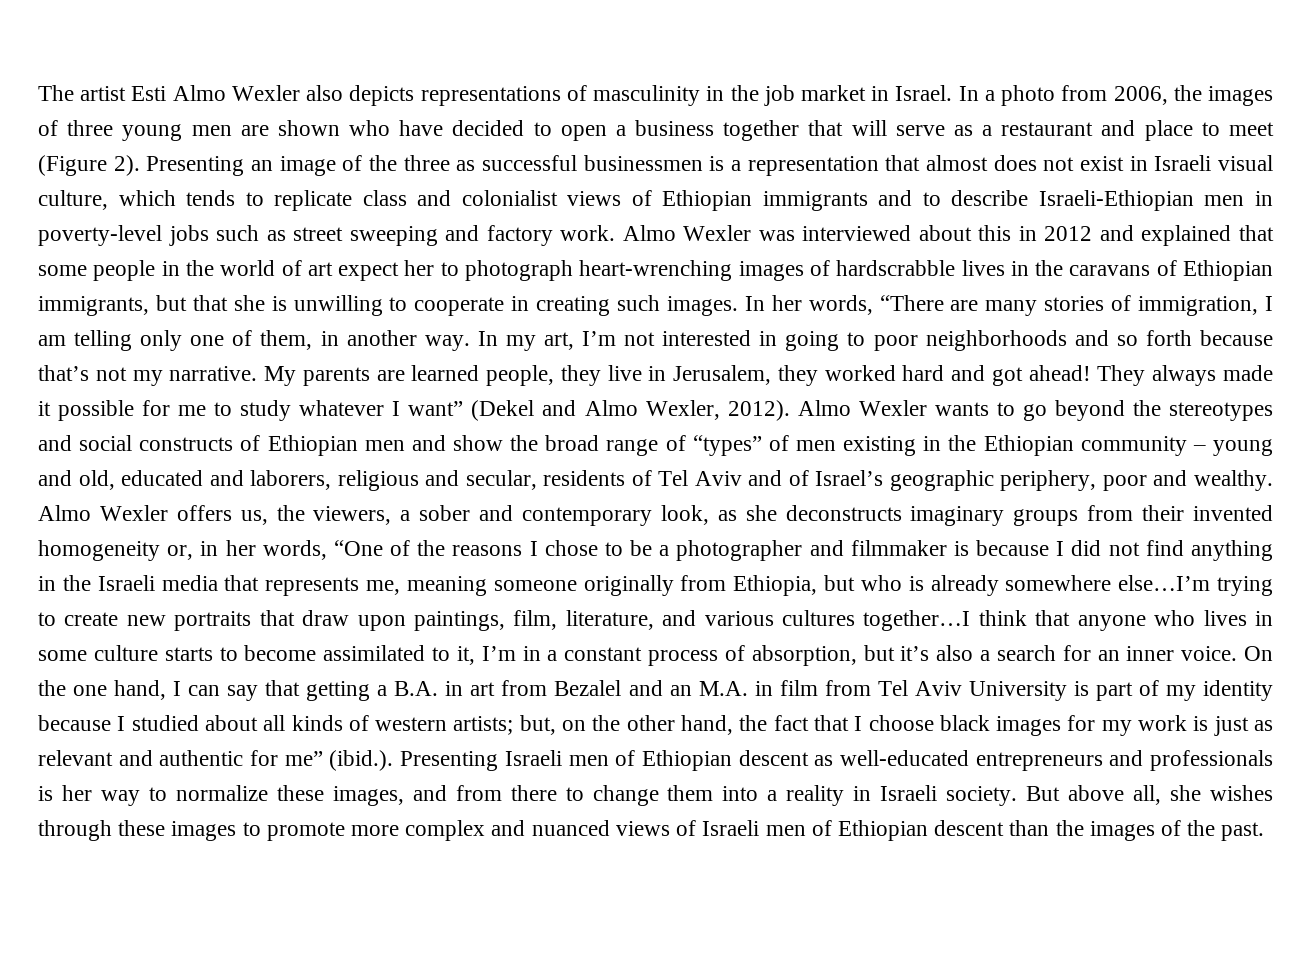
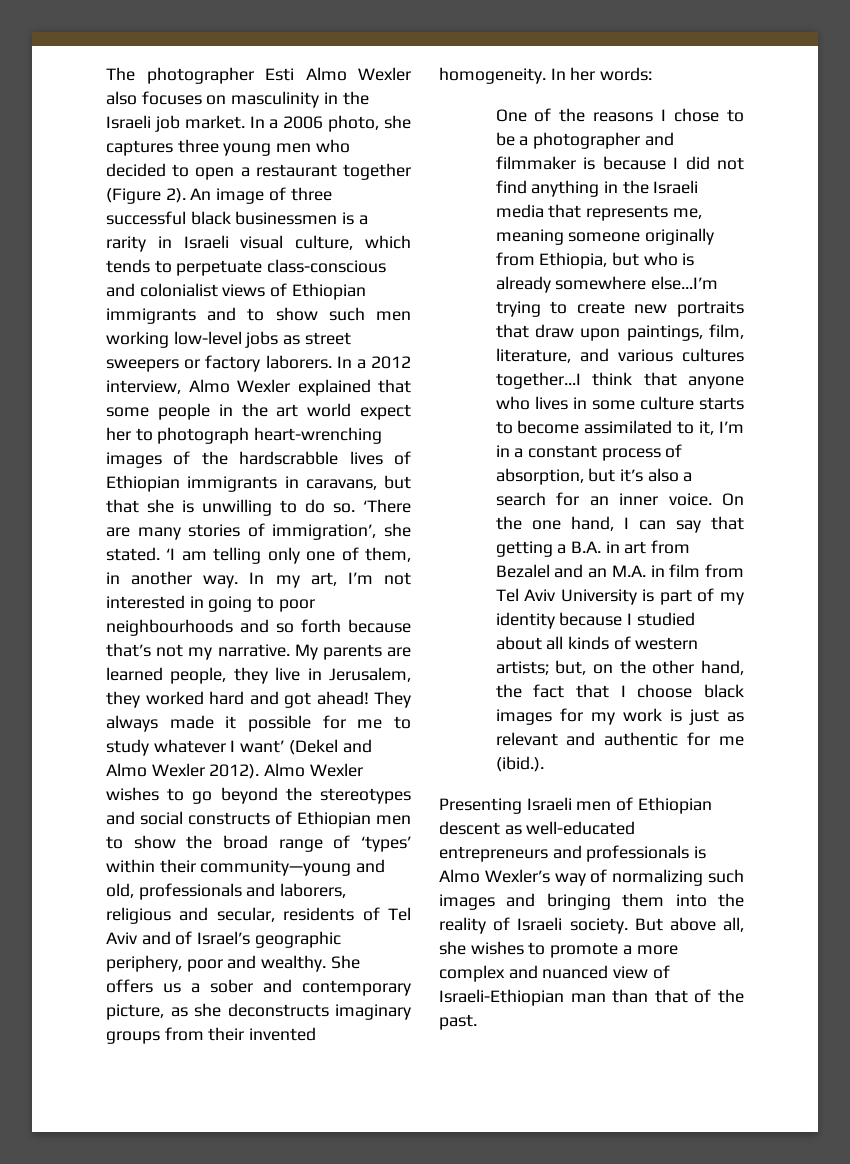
- The artist Esti Almo Wexler also depicts representations of masculinity in the job market in Israel. In a photo from 2006, the images of three young men are shown who have decided to open a business together that will serve as a restaurant and place to meet (Figure 2). Presenting an image of the three as successful businessmen is a representation that almost does not exist in Israeli visual culture, which tends to replicate class and colonialist views of Ethiopian immigrants and to describe Israeli-Ethiopian men in poverty-level jobs such as street sweeping and factory work. Almo Wexler was interviewed about this in 2012 and explained that some people in the world of art expect her to photograph heart-wrenching images of hardscrabble lives in the caravans of Ethiopian immigrants, but that she is unwilling to cooperate in creating such images. In her words, “There are many stories of immigration, I am telling only one of them, in another way.
+ The photographer Esti Almo Wexler also focuses on masculinity in the Israeli job market. In a 2006 photo, she captures three young men who decided to open a restaurant together (Figure 2). An image of three successful black businessmen is a rarity in Israeli visual culture, which tends to perpetuate class-conscious and colonialist views of Ethiopian immigrants and to show such men working low-level jobs as street sweepers or factory laborers. In a 2012 interview, Almo Wexler explained that some people in the art world expect her to photograph heart-wrenching images of the hardscrabble lives of Ethiopian immigrants in caravans, but that she is unwilling to do so. ‘There are many stories of immigration’, she stated. ‘I am telling only one of them, in another way.
- In my art, I’m not interested in going to poor neighborhoods and so forth because that’s not my narrative.
+ In my art, I’m not interested in going to poor neighbourhoods and so forth because that’s not my narrative.
- They always made it possible for me to study whatever I want” (Dekel and Almo Wexler, 2012).
+ They always made it possible for me to study whatever I want’ (Dekel and Almo Wexler 2012).
- Almo Wexler wants to go beyond the stereotypes and social constructs of Ethiopian men and show the broad range of “types” of men existing in the Ethiopian community – young and old, educated and laborers, religious and secular, residents of Tel Aviv and of Israel’s geographic periphery, poor and wealthy.
+ Almo Wexler wishes to go beyond the stereotypes and social constructs of Ethiopian men to show the broad range of ‘types’ within their community—young and old, professionals and laborers, religious and secular, residents of Tel Aviv and of Israel’s geographic periphery, poor and wealthy.
- Almo Wexler offers us, the viewers, a sober and contemporary look, as she deconstructs imaginary groups from their invented homogeneity or, in her words, “One of the reasons I chose to be a photographer and filmmaker is because I did not find anything in the Israeli media that represents me, meaning someone originally from Ethiopia, but who is already somewhere else…I’m trying to create new portraits that draw upon paintings, film, literature, and various cultures together…I think that anyone who lives in some culture starts to become assimilated to it, I’m in a constant process of absorption, but it’s also a search for an inner voice.
+ She offers us a sober and contemporary picture, as she deconstructs imaginary groups from their invented homogeneity. In her words:
+ One of the reasons I chose to be a photographer and filmmaker is because I did not find anything in the Israeli media that represents me, meaning someone originally from Ethiopia, but who is already somewhere else…I’m trying to create new portraits that draw upon paintings, film, literature, and various cultures together…I think that anyone who lives in some culture starts to become assimilated to it, I’m in a constant process of absorption, but it’s also a search for an inner voice.
- but, on the other hand, the fact that I choose black images for my work is just as relevant and authentic for me” (ibid.). Presenting Israeli men of Ethiopian descent as well-educated entrepreneurs and professionals is her way to normalize these images, and from there to change them into a reality in Israeli society.
+ but, on the other hand, the fact that I choose black images for my work is just as relevant and authentic for me (ibid.).
+ Presenting Israeli men of Ethiopian descent as well-educated entrepreneurs and professionals is Almo Wexler’s way of normalizing such images and bringing them into the reality of Israeli society.
- But above all, she wishes through these images to promote more complex and nuanced views of Israeli men of Ethiopian descent than the images of the past.
+ But above all, she wishes to promote a more complex and nuanced view of Israeli-Ethiopian man than that of the past.

